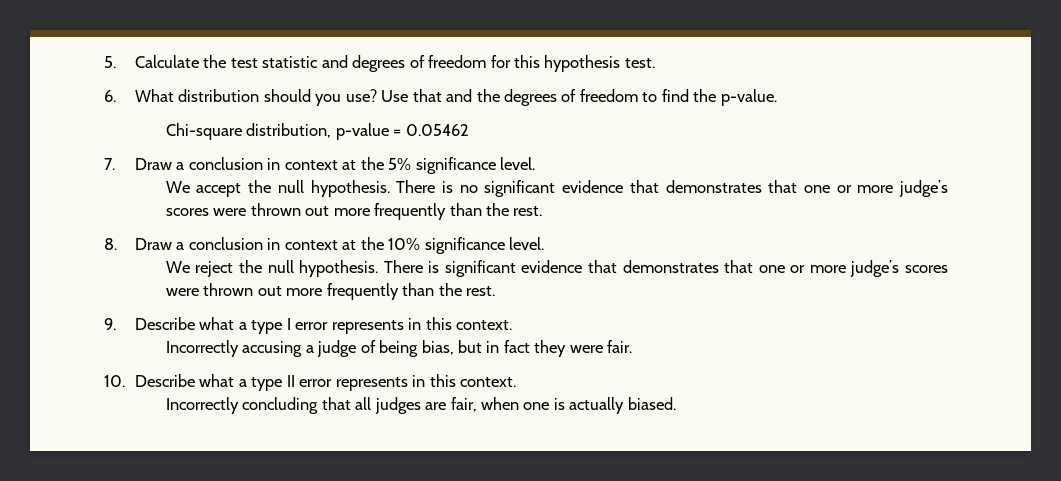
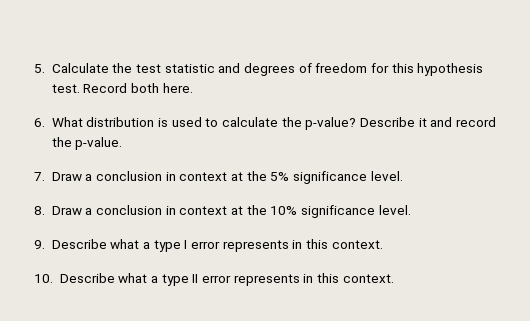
+ Record both here.
- 6. What distribution should you use? Use that and the degrees of freedom to find the p-value.
- Chi-square distribution, p-value = 0.05462
+ 6. What distribution is used to calculate the p-value? Describe it and record the p-value.
- We accept the null hypothesis. There is no significant evidence that demonstrates that one or more judge’s scores were thrown out more frequently than the rest.
- We reject the null hypothesis. There is significant evidence that demonstrates that one or more judge’s scores were thrown out more frequently than the rest.
- Incorrectly accusing a judge of being bias, but in fact they were fair.
- Incorrectly concluding that all judges are fair, when one is actually biased.

